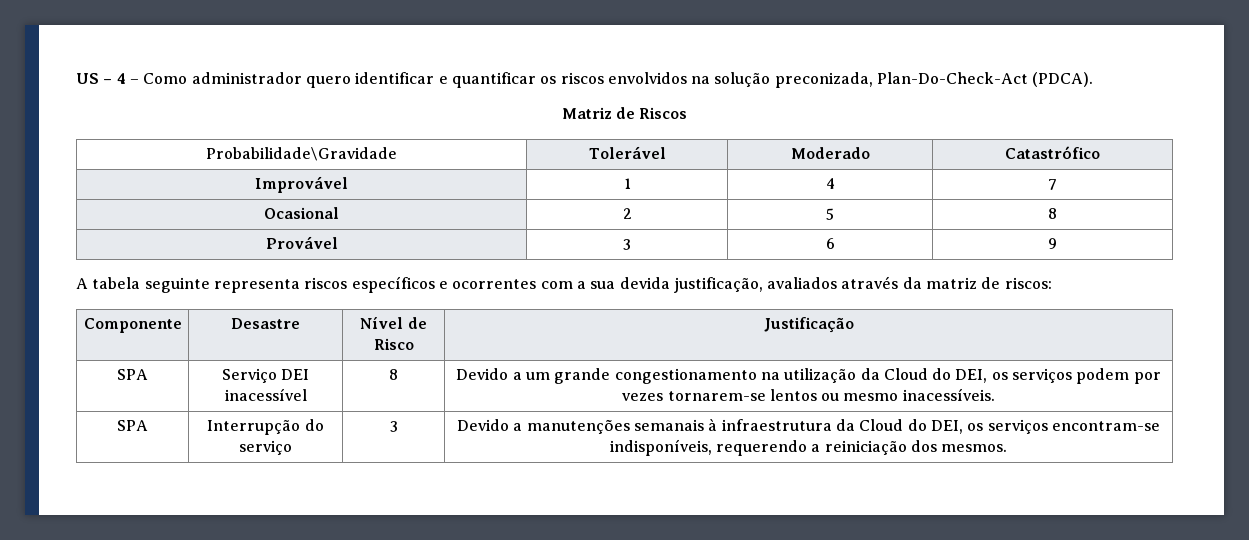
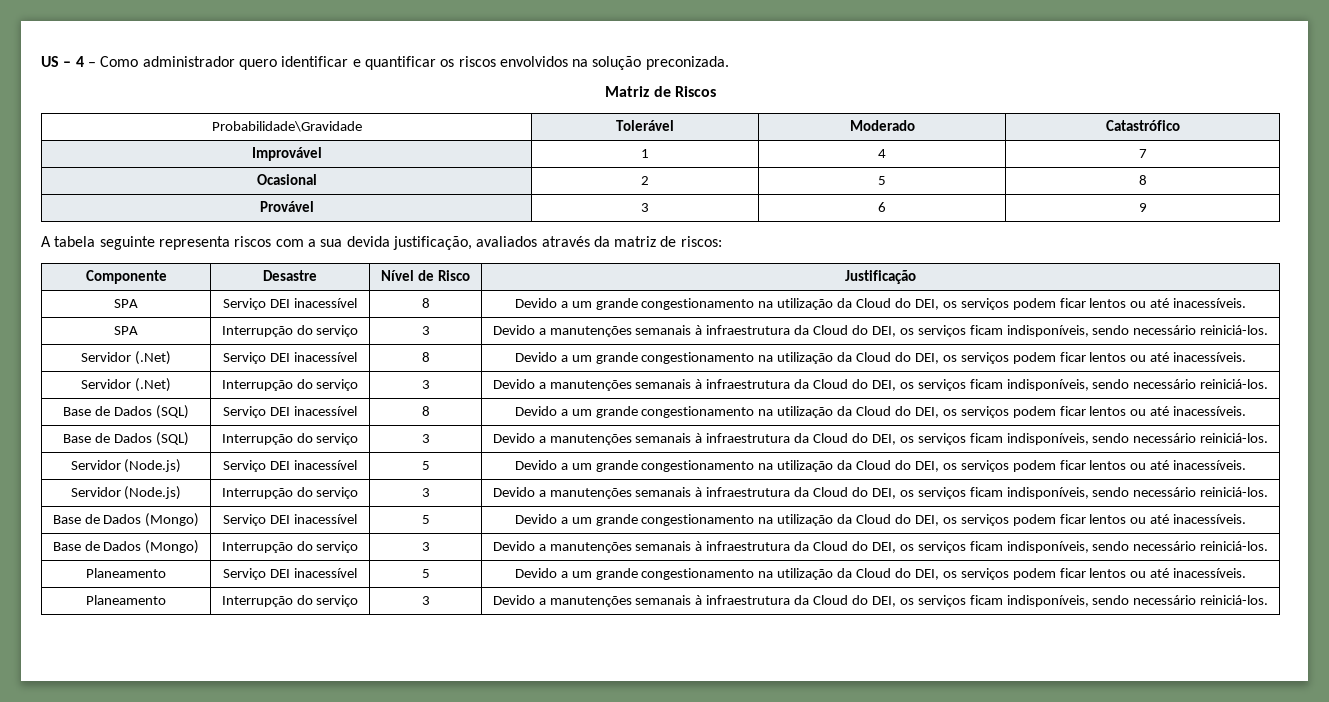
- US – 4 – Como administrador quero identificar e quantificar os riscos envolvidos na solução preconizada, Plan-Do-Check-Act (PDCA).
+ US – 4 – Como administrador quero identificar e quantificar os riscos envolvidos na solução preconizada.
- A tabela seguinte representa riscos específicos e ocorrentes com a sua devida justificação, avaliados através da matriz de riscos:
+ A tabela seguinte representa riscos com a sua devida justificação, avaliados através da matriz de riscos:
- SPA | Serviço DEI inacessível | 8 | Devido a um grande congestionamento na utilização da Cloud do DEI, os serviços podem por vezes tornarem-se lentos ou mesmo inacessíveis.
+ SPA | Serviço DEI inacessível | 8 | Devido a um grande congestionamento na utilização da Cloud do DEI, os serviços podem ficar lentos ou até inacessíveis.
- SPA | Interrupção do serviço | 3 | Devido a manutenções semanais à infraestrutura da Cloud do DEI, os serviços encontram-se indisponíveis, requerendo a reiniciação dos mesmos.
+ SPA | Interrupção do serviço | 3 | Devido a manutenções semanais à infraestrutura da Cloud do DEI, os serviços ficam indisponíveis, sendo necessário reiniciá-los.
+ Servidor (.Net) | Serviço DEI inacessível | 8 | Devido a um grande congestionamento na utilização da Cloud do DEI, os serviços podem ficar lentos ou até inacessíveis.
+ Servidor (.Net) | Interrupção do serviço | 3 | Devido a manutenções semanais à infraestrutura da Cloud do DEI, os serviços ficam indisponíveis, sendo necessário reiniciá-los.
+ Base de Dados (SQL) | Serviço DEI inacessível | 8 | Devido a um grande congestionamento na utilização da Cloud do DEI, os serviços podem ficar lentos ou até inacessíveis.
+ Base de Dados (SQL) | Interrupção do serviço | 3 | Devido a manutenções semanais à infraestrutura da Cloud do DEI, os serviços ficam indisponíveis, sendo necessário reiniciá-los.
+ Servidor (Node.js) | Serviço DEI inacessível | 5 | Devido a um grande congestionamento na utilização da Cloud do DEI, os serviços podem ficar lentos ou até inacessíveis.
+ Servidor (Node.js) | Interrupção do serviço | 3 | Devido a manutenções semanais à infraestrutura da Cloud do DEI, os serviços ficam indisponíveis, sendo necessário reiniciá-los.
+ Base de Dados (Mongo) | Serviço DEI inacessível | 5 | Devido a um grande congestionamento na utilização da Cloud do DEI, os serviços podem ficar lentos ou até inacessíveis.
+ Base de Dados (Mongo) | Interrupção do serviço | 3 | Devido a manutenções semanais à infraestrutura da Cloud do DEI, os serviços ficam indisponíveis, sendo necessário reiniciá-los.
+ Planeamento | Serviço DEI inacessível | 5 | Devido a um grande congestionamento na utilização da Cloud do DEI, os serviços podem ficar lentos ou até inacessíveis.
+ Planeamento | Interrupção do serviço | 3 | Devido a manutenções semanais à infraestrutura da Cloud do DEI, os serviços ficam indisponíveis, sendo necessário reiniciá-los.

